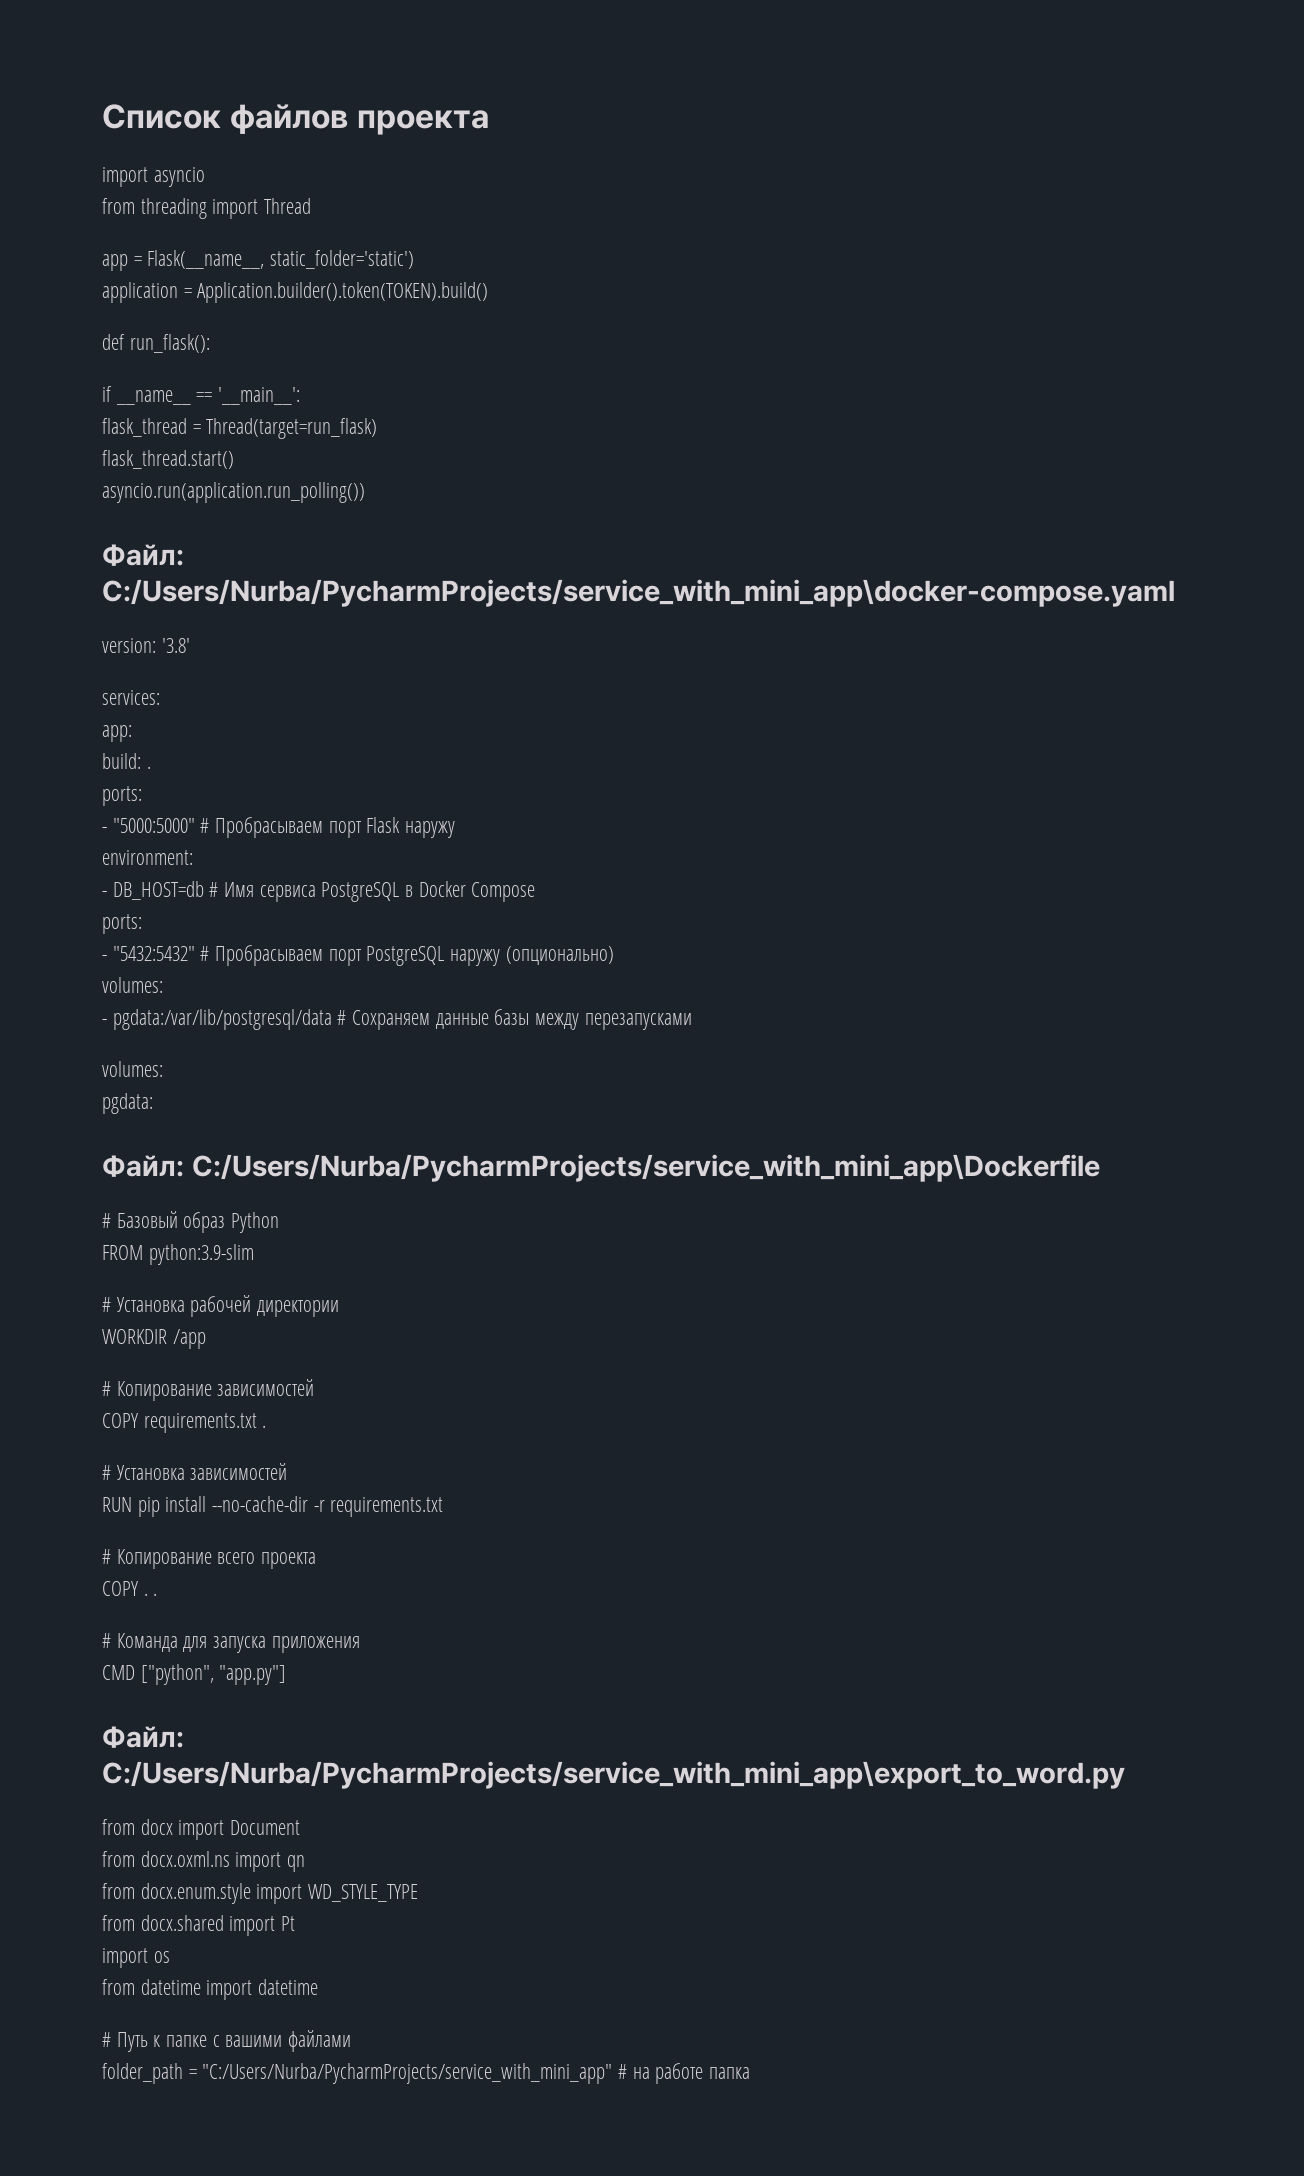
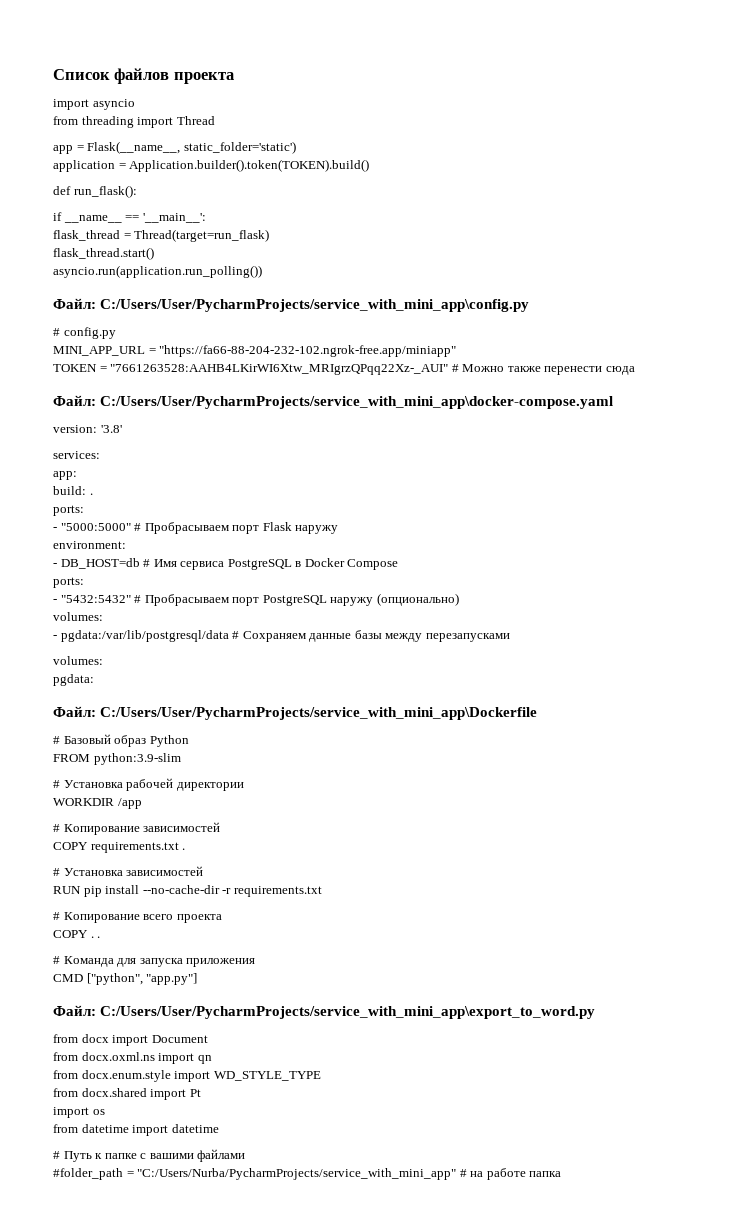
- Файл: C:/Users/Nurba/PycharmProjects/service_with_mini_app\docker-compose.yaml
+ Файл: C:/Users/User/PycharmProjects/service_with_mini_app\config.py
+ # config.py
+ MINI_APP_URL = "https://fa66-88-204-232-102.ngrok-free.app/miniapp"
+ TOKEN = "7661263528:AAHB4LKirWI6Xtw_MRIgrzQPqq22Xz-_AUI" # Можно также перенести сюда
+ Файл: C:/Users/User/PycharmProjects/service_with_mini_app\docker-compose.yaml
- Файл: C:/Users/Nurba/PycharmProjects/service_with_mini_app\Dockerfile
+ Файл: C:/Users/User/PycharmProjects/service_with_mini_app\Dockerfile
- Файл: C:/Users/Nurba/PycharmProjects/service_with_mini_app\export_to_word.py
+ Файл: C:/Users/User/PycharmProjects/service_with_mini_app\export_to_word.py
- folder_path = "C:/Users/Nurba/PycharmProjects/service_with_mini_app" # на работе папка
+ #folder_path = "C:/Users/Nurba/PycharmProjects/service_with_mini_app" # на работе папка

